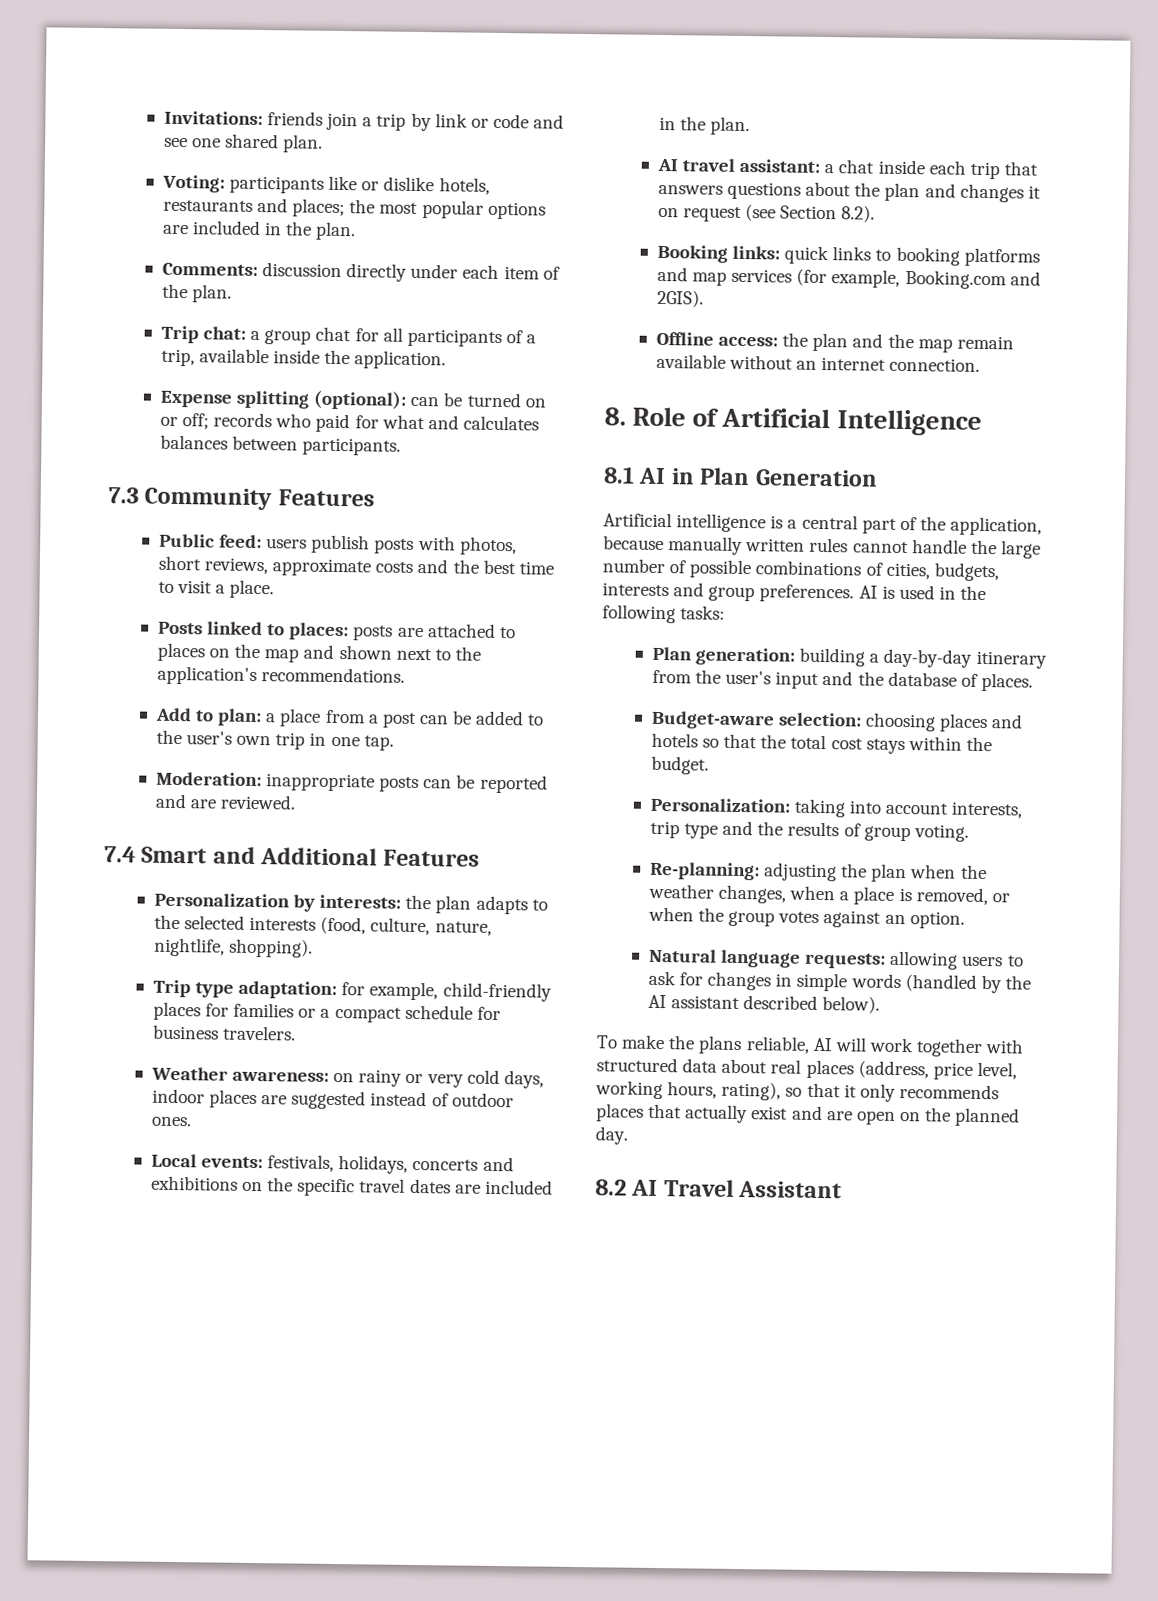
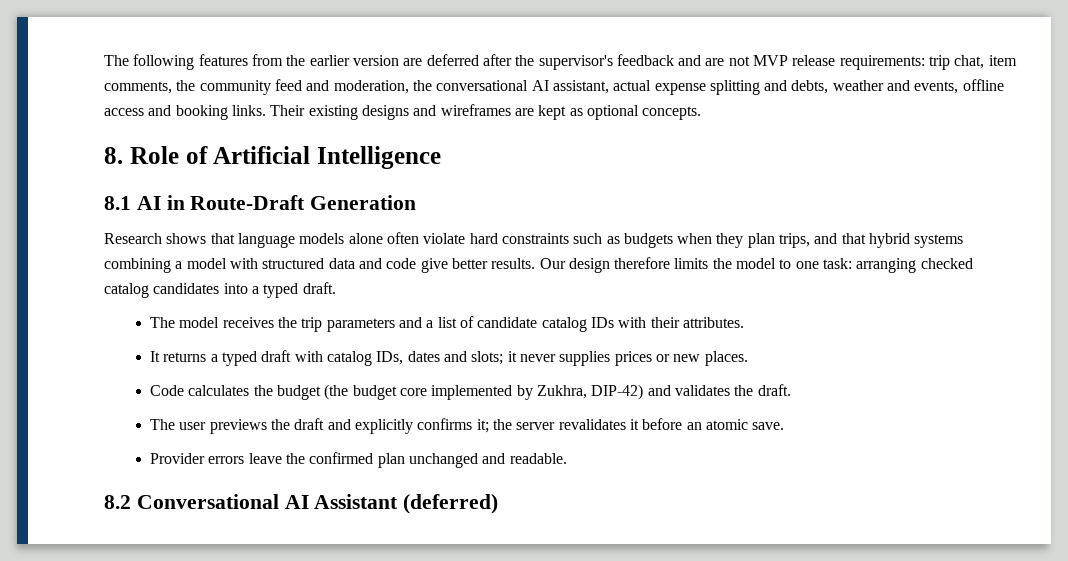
- Invitations: friends join a trip by link or code and see one shared plan.
- Voting: participants like or dislike hotels, restaurants and places; the most popular options are included in the plan.
- Comments: discussion directly under each item of the plan.
- Trip chat: a group chat for all participants of a trip, available inside the application.
- Expense splitting (optional): can be turned on or off; records who paid for what and calculates balances between participants.
- 7.3 Community Features
- Public feed: users publish posts with photos, short reviews, approximate costs and the best time to visit a place.
- Posts linked to places: posts are attached to places on the map and shown next to the application's recommendations.
- Add to plan: a place from a post can be added to the user's own trip in one tap.
- Moderation: inappropriate posts can be reported and are reviewed.
- 7.4 Smart and Additional Features
- Personalization by interests: the plan adapts to the selected interests (food, culture, nature, nightlife, shopping).
- Trip type adaptation: for example, child-friendly places for families or a compact schedule for business travelers.
- Weather awareness: on rainy or very cold days, indoor places are suggested instead of outdoor ones.
- Local events: festivals, holidays, concerts and exhibitions on the specific travel dates are included in the plan.
- AI travel assistant: a chat inside each trip that answers questions about the plan and changes it on request (see Section 8.2).
- Booking links: quick links to booking platforms and map services (for example, Booking.com and 2GIS).
- Offline access: the plan and the map remain available without an internet connection.
+ The following features from the earlier version are deferred after the supervisor's feedback and are not MVP release requirements: trip chat, item comments, the community feed and moderation, the conversational AI assistant, actual expense splitting and debts, weather and events, offline access and booking links. Their existing designs and wireframes are kept as optional concepts.
- 8.1 AI in Plan Generation
+ 8.1 AI in Route-Draft Generation
- Artificial intelligence is a central part of the application, because manually written rules cannot handle the large number of possible combinations of cities, budgets, interests and group preferences. AI is used in the following tasks:
- Plan generation: building a day-by-day itinerary from the user's input and the database of places.
- Budget-aware selection: choosing places and hotels so that the total cost stays within the budget.
- Personalization: taking into account interests, trip type and the results of group voting.
- Re-planning: adjusting the plan when the weather changes, when a place is removed, or when the group votes against an option.
- Natural language requests: allowing users to ask for changes in simple words (handled by the AI assistant described below).
- To make the plans reliable, AI will work together with structured data about real places (address, price level, working hours, rating), so that it only recommends places that actually exist and are open on the planned day.
- 8.2 AI Travel Assistant
+ Research shows that language models alone often violate hard constraints such as budgets when they plan trips, and that hybrid systems combining a model with structured data and code give better results. Our design therefore limits the model to one task: arranging checked catalog candidates into a typed draft.
+ The model receives the trip parameters and a list of candidate catalog IDs with their attributes.
+ It returns a typed draft with catalog IDs, dates and slots; it never supplies prices or new places.
+ Code calculates the budget (the budget core implemented by Zukhra, DIP-42) and validates the draft.
+ The user previews the draft and explicitly confirms it; the server revalidates it before an atomic save.
+ Provider errors leave the confirmed plan unchanged and readable.
+ 8.2 Conversational AI Assistant (deferred)

